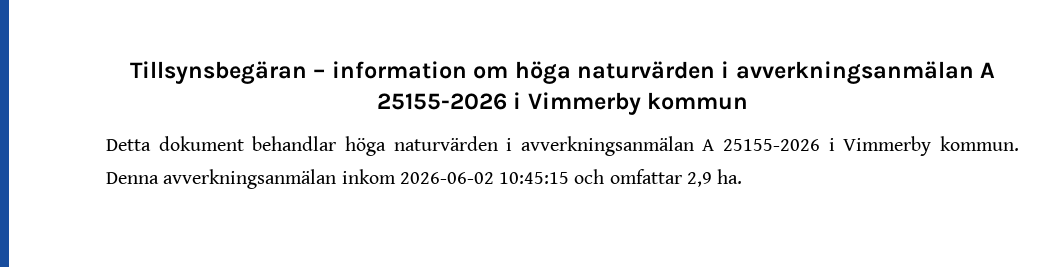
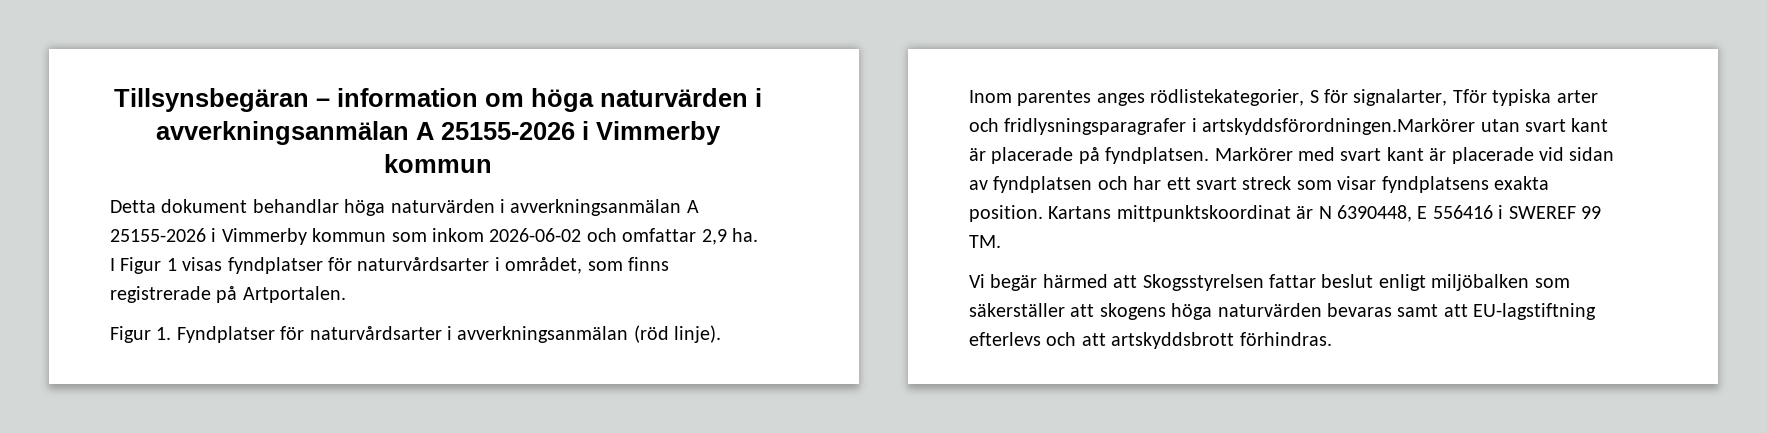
- Detta dokument behandlar höga naturvärden i avverkningsanmälan A 25155-2026 i Vimmerby kommun. Denna avverkningsanmälan inkom 2026-06-02 10:45:15 och omfattar 2,9 ha.
+ Detta dokument behandlar höga naturvärden i avverkningsanmälan A 25155-2026 i Vimmerby kommun som inkom 2026-06-02 och omfattar 2,9 ha.
+ I Figur 1 visas fyndplatser för naturvårdsarter i området, som finns registrerade på Artportalen.
+ Figur 1. Fyndplatser för naturvårdsarter i avverkningsanmälan (röd linje). Inom parentes anges rödlistekategorier, S för signalarter, Tför typiska arter och fridlysningsparagrafer i artskyddsförordningen.Markörer utan svart kant är placerade på fyndplatsen. Markörer med svart kant är placerade vid sidan av fyndplatsen och har ett svart streck som visar fyndplatsens exakta position. Kartans mittpunktskoordinat är N 6390448, E 556416 i SWEREF 99 TM.
+ Vi begär härmed att Skogsstyrelsen fattar beslut enligt miljöbalken som säkerställer att skogens höga naturvärden bevaras samt att EU-lagstiftning efterlevs och att artskyddsbrott förhindras.

